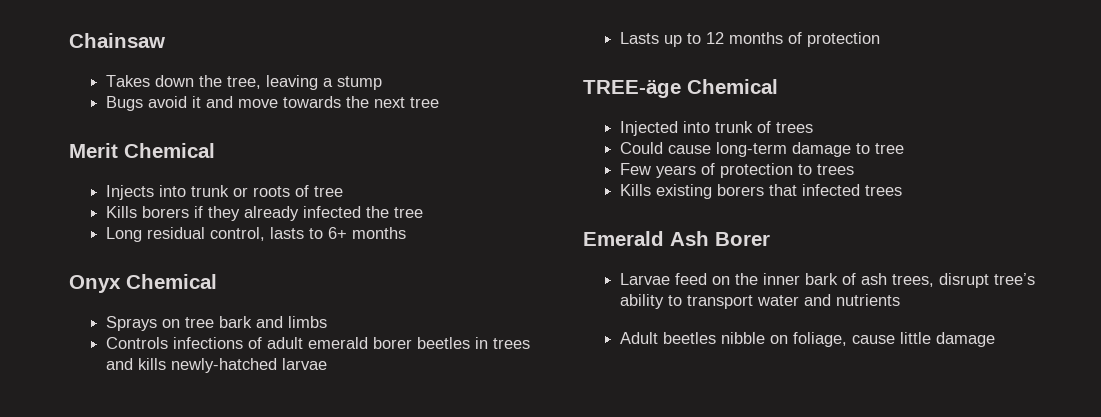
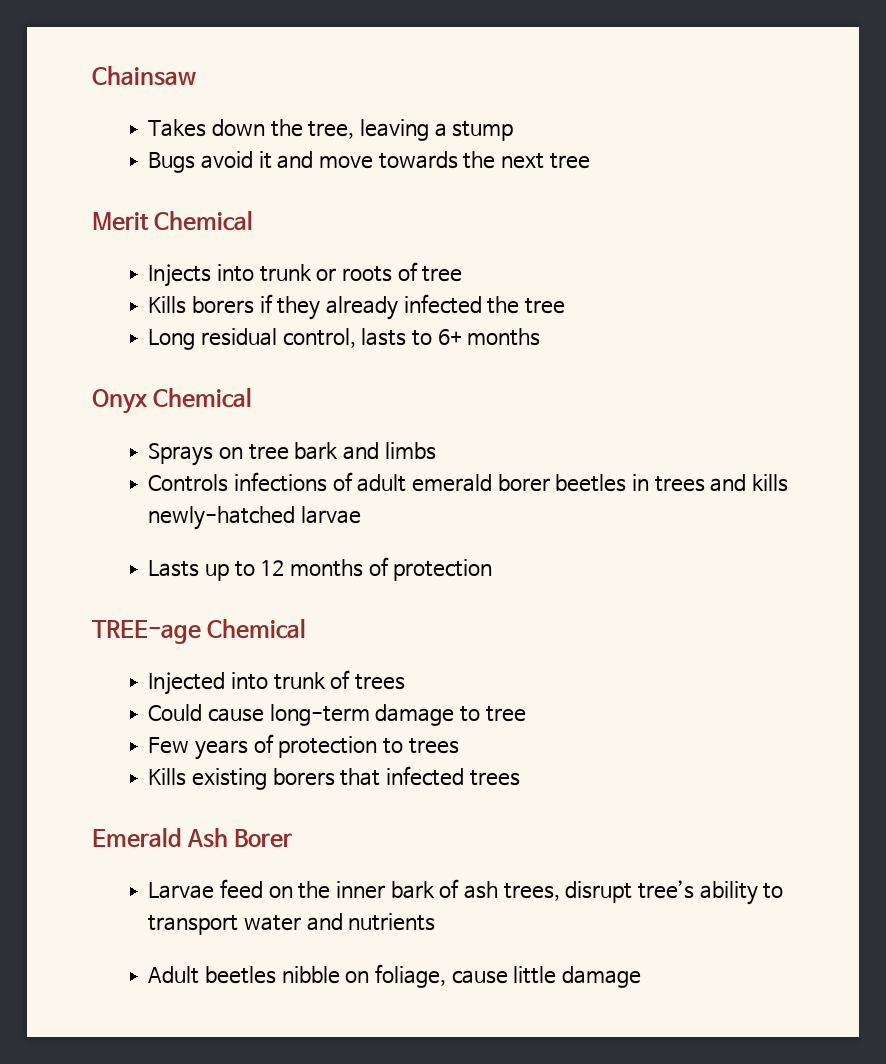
- TREE-ӓge Chemical
+ TREE-age Chemical

